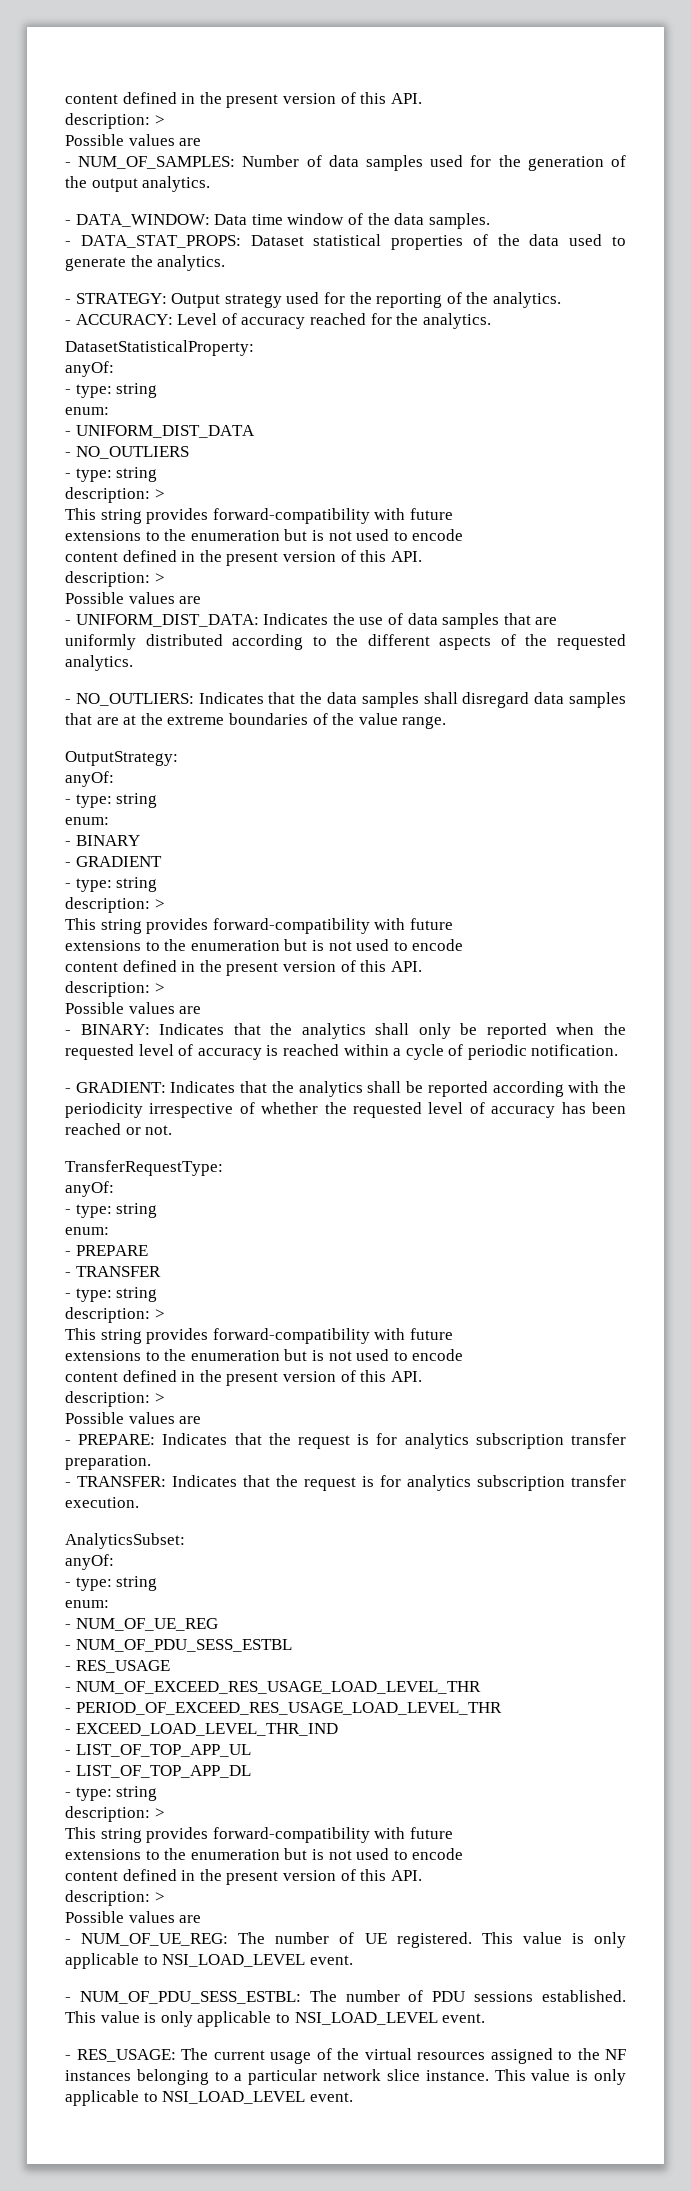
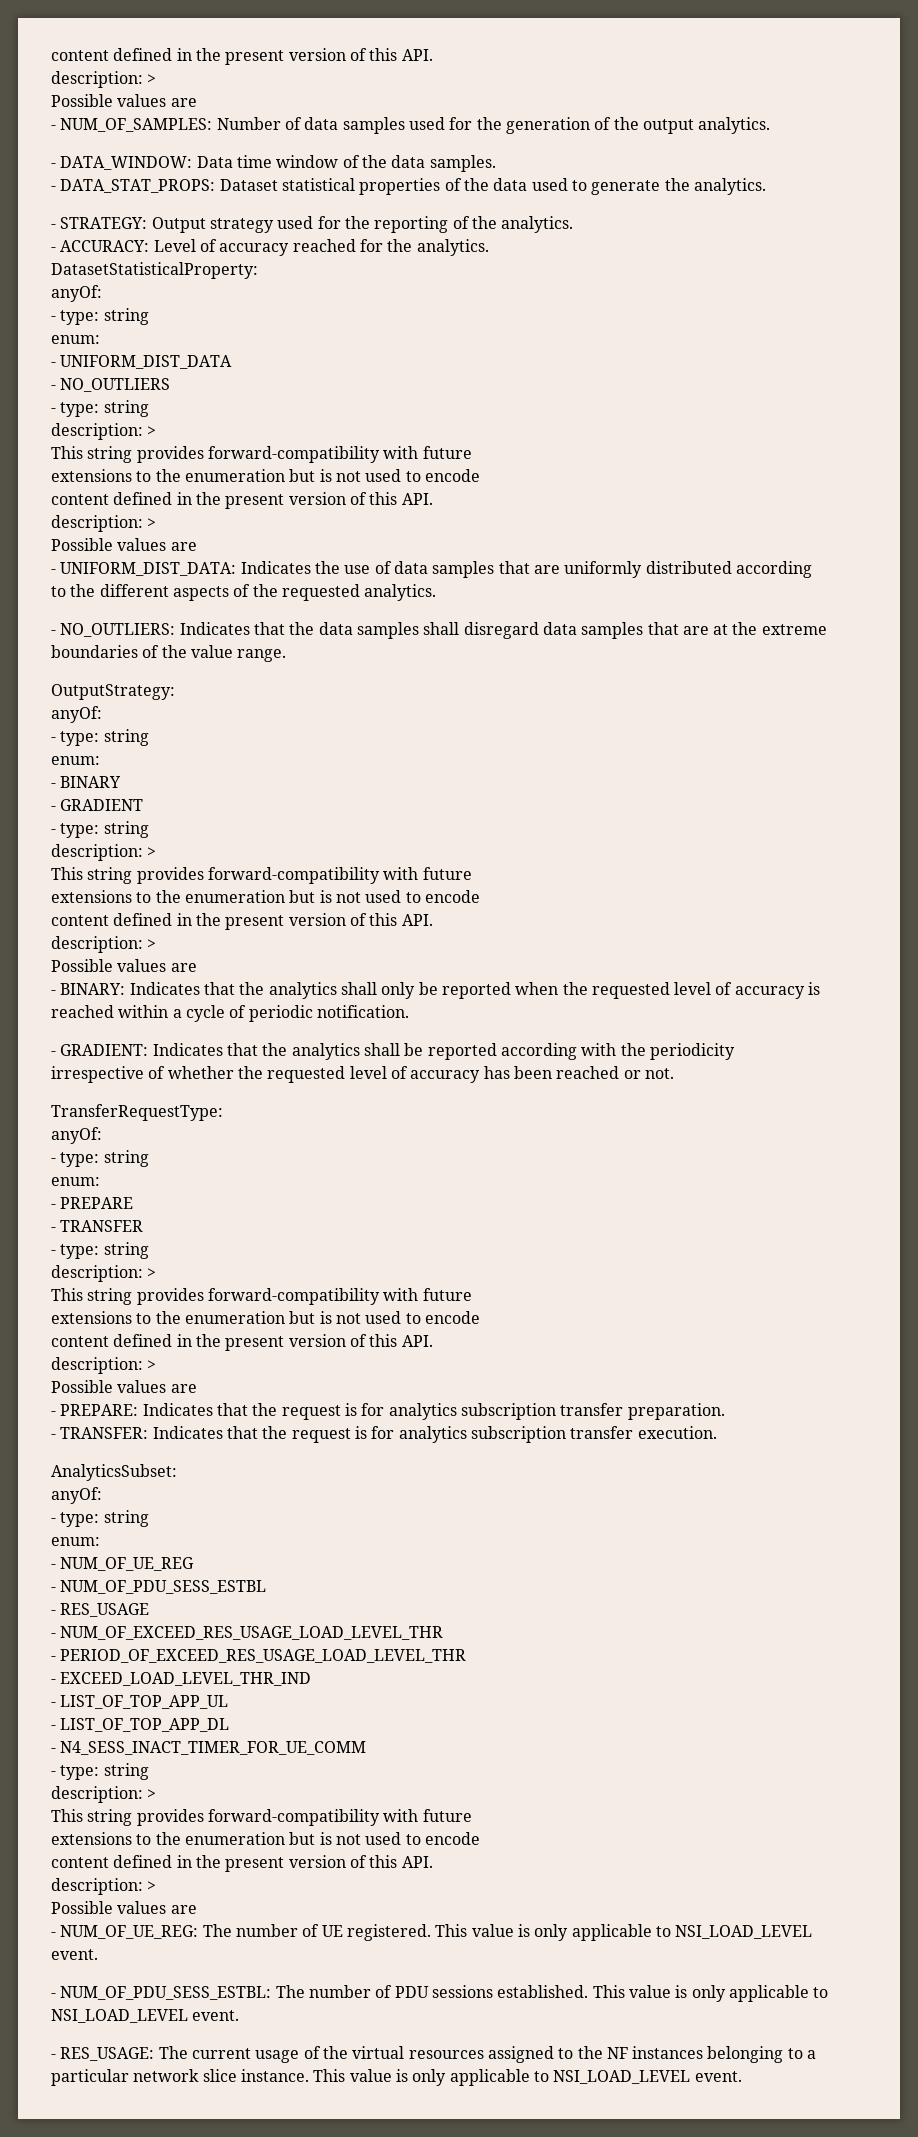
+ - N4_SESS_INACT_TIMER_FOR_UE_COMM

